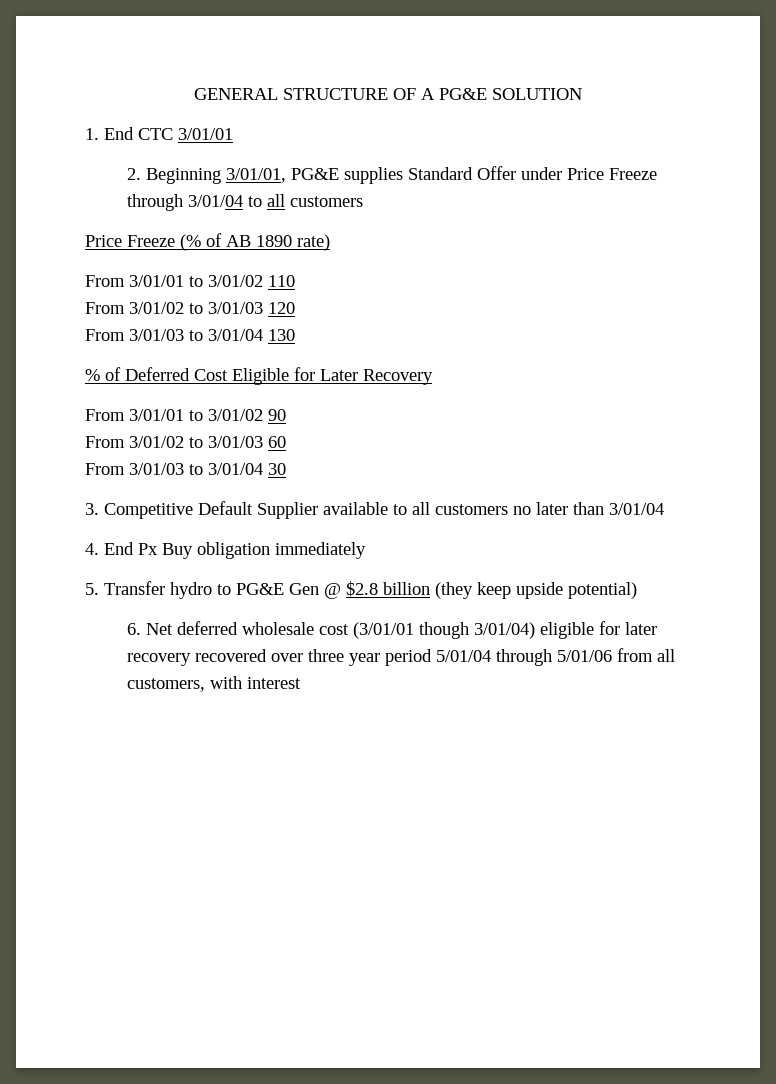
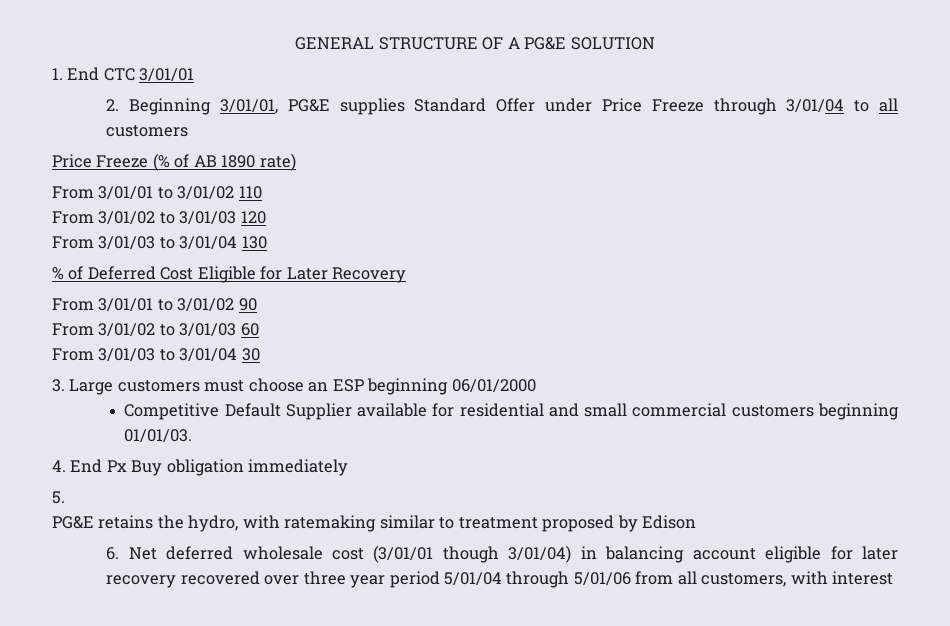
- 3. Competitive Default Supplier available to all customers no later than 3/01/04
+ 3. Large customers must choose an ESP beginning 06/01/2000
+ Competitive Default Supplier available for residential and small commercial customers beginning 01/01/03.
- 5. Transfer hydro to PG&E Gen @ $2.8 billion (they keep upside potential)
+ 5.
+ PG&E retains the hydro, with ratemaking similar to treatment proposed by Edison
- 6. Net deferred wholesale cost (3/01/01 though 3/01/04) eligible for later recovery recovered over three year period 5/01/04 through 5/01/06 from all customers, with interest
+ 6. Net deferred wholesale cost (3/01/01 though 3/01/04) in balancing account eligible for later recovery recovered over three year period 5/01/04 through 5/01/06 from all customers, with interest

